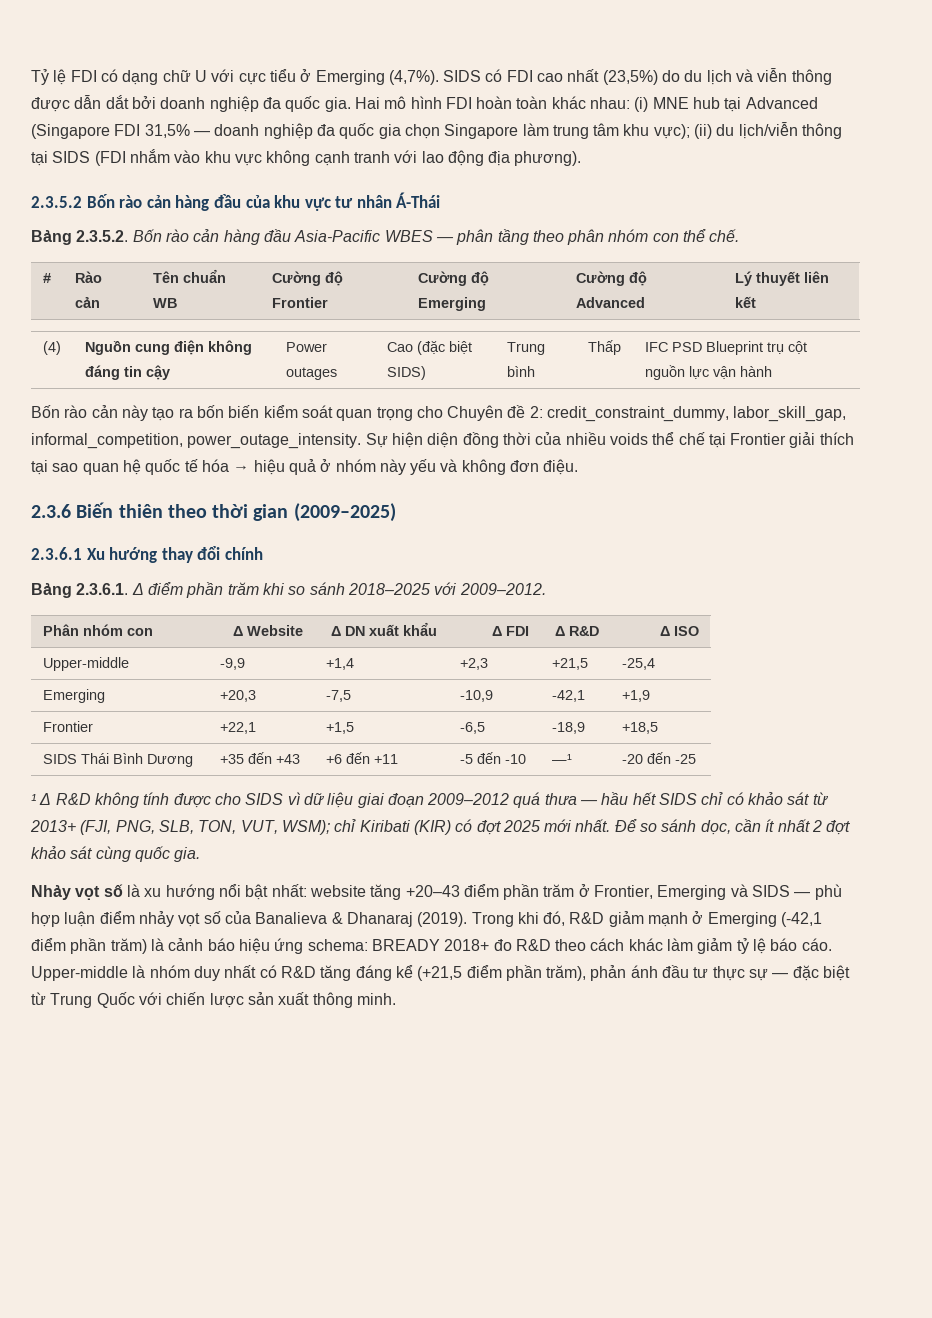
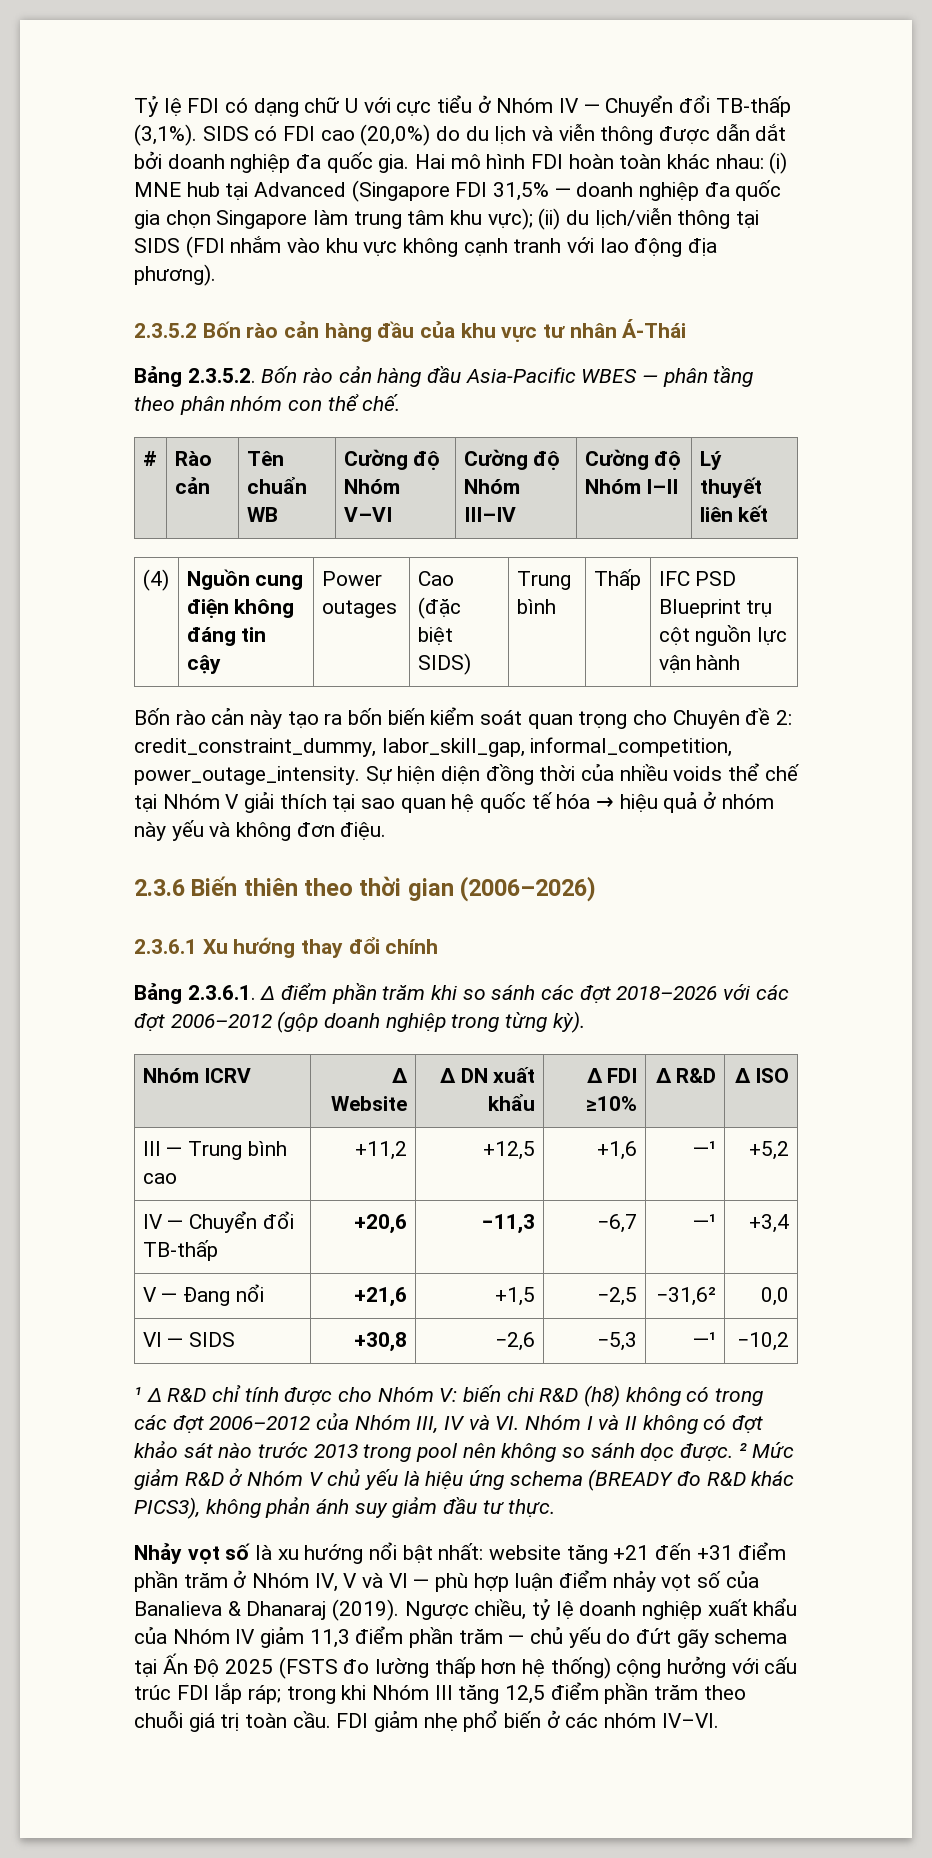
- Tỷ lệ FDI có dạng chữ U với cực tiểu ở Emerging (4,7%).
+ Tỷ lệ FDI có dạng chữ U với cực tiểu ở Nhóm IV — Chuyển đổi TB-thấp (3,1%).
- SIDS có FDI cao nhất (23,5%) do du lịch và viễn thông được dẫn dắt bởi doanh nghiệp đa quốc gia.
+ SIDS có FDI cao (20,0%) do du lịch và viễn thông được dẫn dắt bởi doanh nghiệp đa quốc gia.
- # | Rào cản | Tên chuẩn WB | Cường độ Frontier | Cường độ Emerging | Cường độ Advanced | Lý thuyết liên kết
+ # | Rào cản | Tên chuẩn WB | Cường độ Nhóm V–VI | Cường độ Nhóm III–IV | Cường độ Nhóm I–II | Lý thuyết liên kết
- Sự hiện diện đồng thời của nhiều voids thể chế tại Frontier giải thích tại sao quan hệ quốc tế hóa → hiệu quả ở nhóm này yếu và không đơn điệu.
+ Sự hiện diện đồng thời của nhiều voids thể chế tại Nhóm V giải thích tại sao quan hệ quốc tế hóa → hiệu quả ở nhóm này yếu và không đơn điệu.
- 2.3.6 Biến thiên theo thời gian (2009–2025)
+ 2.3.6 Biến thiên theo thời gian (2006–2026)
- Bảng 2.3.6.1. Δ điểm phần trăm khi so sánh 2018–2025 với 2009–2012.
- Phân nhóm con | Δ Website | Δ DN xuất khẩu | Δ FDI | Δ R&D | Δ ISO
+ Bảng 2.3.6.1. Δ điểm phần trăm khi so sánh các đợt 2018–2026 với các đợt 2006–2012 (gộp doanh nghiệp trong từng kỳ).
+ Nhóm ICRV | Δ Website | Δ DN xuất khẩu | Δ FDI ≥10% | Δ R&D | Δ ISO
- Upper-middle | -9,9 | +1,4 | +2,3 | +21,5 | -25,4
- Emerging | +20,3 | -7,5 | -10,9 | -42,1 | +1,9
- Frontier | +22,1 | +1,5 | -6,5 | -18,9 | +18,5
- SIDS Thái Bình Dương | +35 đến +43 | +6 đến +11 | -5 đến -10 | —¹ | -20 đến -25
- ¹ Δ R&D không tính được cho SIDS vì dữ liệu giai đoạn 2009–2012 quá thưa — hầu hết SIDS chỉ có khảo sát từ 2013+ (FJI, PNG, SLB, TON, VUT, WSM); chỉ Kiribati (KIR) có đợt 2025 mới nhất. Để so sánh dọc, cần ít nhất 2 đợt khảo sát cùng quốc gia.
+ III — Trung bình cao | +11,2 | +12,5 | +1,6 | —¹ | +5,2
+ IV — Chuyển đổi TB-thấp | +20,6 | −11,3 | −6,7 | —¹ | +3,4
+ V — Đang nổi | +21,6 | +1,5 | −2,5 | −31,6² | 0,0
+ VI — SIDS | +30,8 | −2,6 | −5,3 | —¹ | −10,2
+ ¹ Δ R&D chỉ tính được cho Nhóm V: biến chi R&D (h8) không có trong các đợt 2006–2012 của Nhóm III, IV và VI. Nhóm I và II không có đợt khảo sát nào trước 2013 trong pool nên không so sánh dọc được. ² Mức giảm R&D ở Nhóm V chủ yếu là hiệu ứng schema (BREADY đo R&D khác PICS3), không phản ánh suy giảm đầu tư thực.
- Nhảy vọt số là xu hướng nổi bật nhất: website tăng +20–43 điểm phần trăm ở Frontier, Emerging và SIDS — phù hợp luận điểm nhảy vọt số của Banalieva & Dhanaraj (2019).
+ Nhảy vọt số là xu hướng nổi bật nhất: website tăng +21 đến +31 điểm phần trăm ở Nhóm IV, V và VI — phù hợp luận điểm nhảy vọt số của Banalieva & Dhanaraj (2019).
- Trong khi đó, R&D giảm mạnh ở Emerging (-42,1 điểm phần trăm) là cảnh báo hiệu ứng schema: BREADY 2018+ đo R&D theo cách khác làm giảm tỷ lệ báo cáo. Upper-middle là nhóm duy nhất có R&D tăng đáng kể (+21,5 điểm phần trăm), phản ánh đầu tư thực sự — đặc biệt từ Trung Quốc với chiến lược sản xuất thông minh.
+ Ngược chiều, tỷ lệ doanh nghiệp xuất khẩu của Nhóm IV giảm 11,3 điểm phần trăm — chủ yếu do đứt gãy schema tại Ấn Độ 2025 (FSTS đo lường thấp hơn hệ thống) cộng hưởng với cấu trúc FDI lắp ráp; trong khi Nhóm III tăng 12,5 điểm phần trăm theo chuỗi giá trị toàn cầu. FDI giảm nhẹ phổ biến ở các nhóm IV–VI.

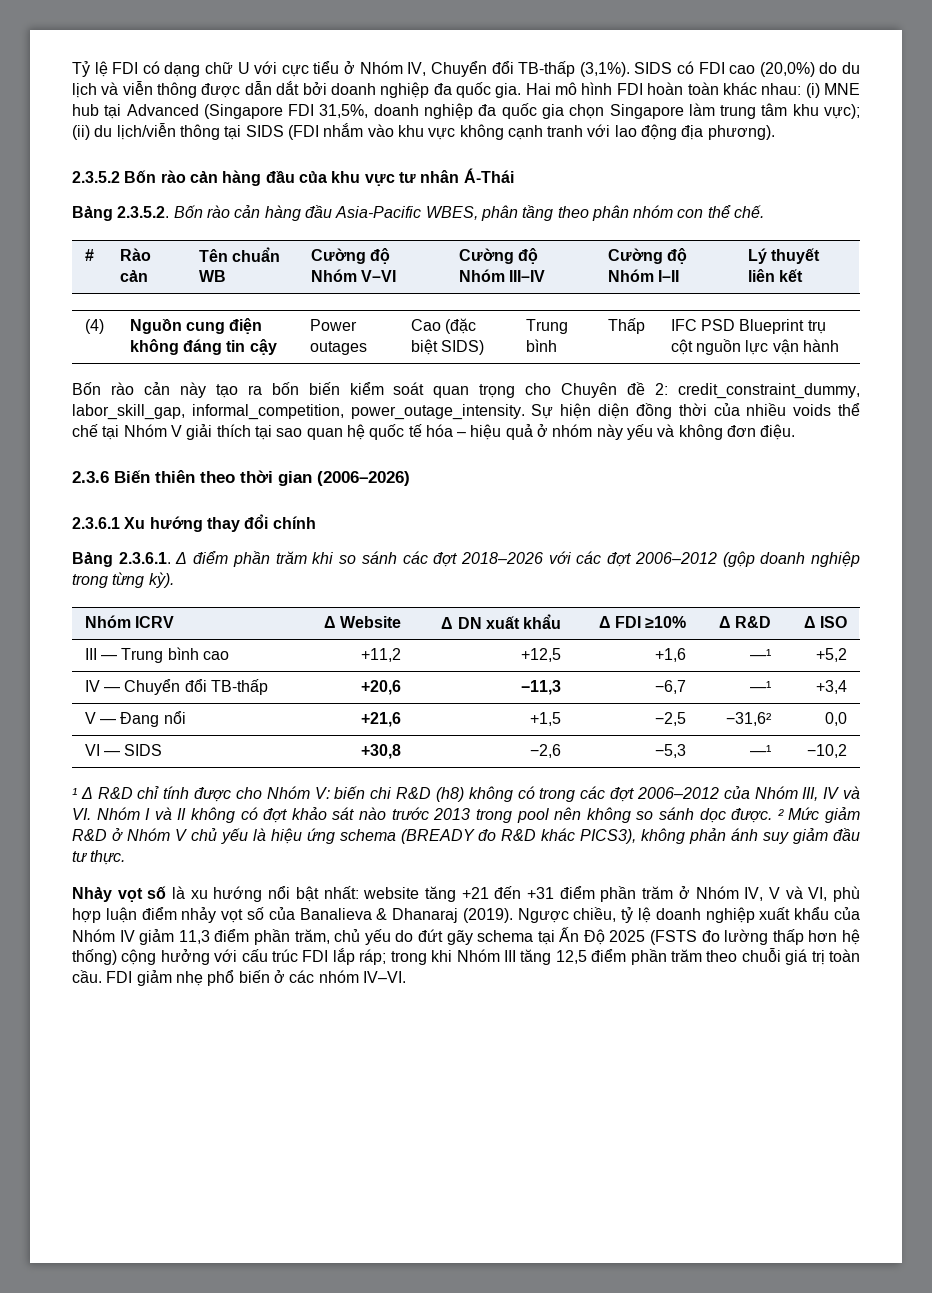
- Tỷ lệ FDI có dạng chữ U với cực tiểu ở Nhóm IV — Chuyển đổi TB-thấp (3,1%).
+ Tỷ lệ FDI có dạng chữ U với cực tiểu ở Nhóm IV, Chuyển đổi TB-thấp (3,1%).
- Hai mô hình FDI hoàn toàn khác nhau: (i) MNE hub tại Advanced (Singapore FDI 31,5% — doanh nghiệp đa quốc gia chọn Singapore làm trung tâm khu vực); (ii) du lịch/viễn thông tại SIDS (FDI nhắm vào khu vực không cạnh tranh với lao động địa phương).
+ Hai mô hình FDI hoàn toàn khác nhau: (i) MNE hub tại Advanced (Singapore FDI 31,5%, doanh nghiệp đa quốc gia chọn Singapore làm trung tâm khu vực); (ii) du lịch/viễn thông tại SIDS (FDI nhắm vào khu vực không cạnh tranh với lao động địa phương).
- Bảng 2.3.5.2. Bốn rào cản hàng đầu Asia-Pacific WBES — phân tầng theo phân nhóm con thể chế.
+ Bảng 2.3.5.2. Bốn rào cản hàng đầu Asia-Pacific WBES, phân tầng theo phân nhóm con thể chế.
- Sự hiện diện đồng thời của nhiều voids thể chế tại Nhóm V giải thích tại sao quan hệ quốc tế hóa → hiệu quả ở nhóm này yếu và không đơn điệu.
+ Sự hiện diện đồng thời của nhiều voids thể chế tại Nhóm V giải thích tại sao quan hệ quốc tế hóa – hiệu quả ở nhóm này yếu và không đơn điệu.
- Nhảy vọt số là xu hướng nổi bật nhất: website tăng +21 đến +31 điểm phần trăm ở Nhóm IV, V và VI — phù hợp luận điểm nhảy vọt số của Banalieva & Dhanaraj (2019).
+ Nhảy vọt số là xu hướng nổi bật nhất: website tăng +21 đến +31 điểm phần trăm ở Nhóm IV, V và VI, phù hợp luận điểm nhảy vọt số của Banalieva & Dhanaraj (2019).
- Ngược chiều, tỷ lệ doanh nghiệp xuất khẩu của Nhóm IV giảm 11,3 điểm phần trăm — chủ yếu do đứt gãy schema tại Ấn Độ 2025 (FSTS đo lường thấp hơn hệ thống) cộng hưởng với cấu trúc FDI lắp ráp; trong khi Nhóm III tăng 12,5 điểm phần trăm theo chuỗi giá trị toàn cầu.
+ Ngược chiều, tỷ lệ doanh nghiệp xuất khẩu của Nhóm IV giảm 11,3 điểm phần trăm, chủ yếu do đứt gãy schema tại Ấn Độ 2025 (FSTS đo lường thấp hơn hệ thống) cộng hưởng với cấu trúc FDI lắp ráp; trong khi Nhóm III tăng 12,5 điểm phần trăm theo chuỗi giá trị toàn cầu.

